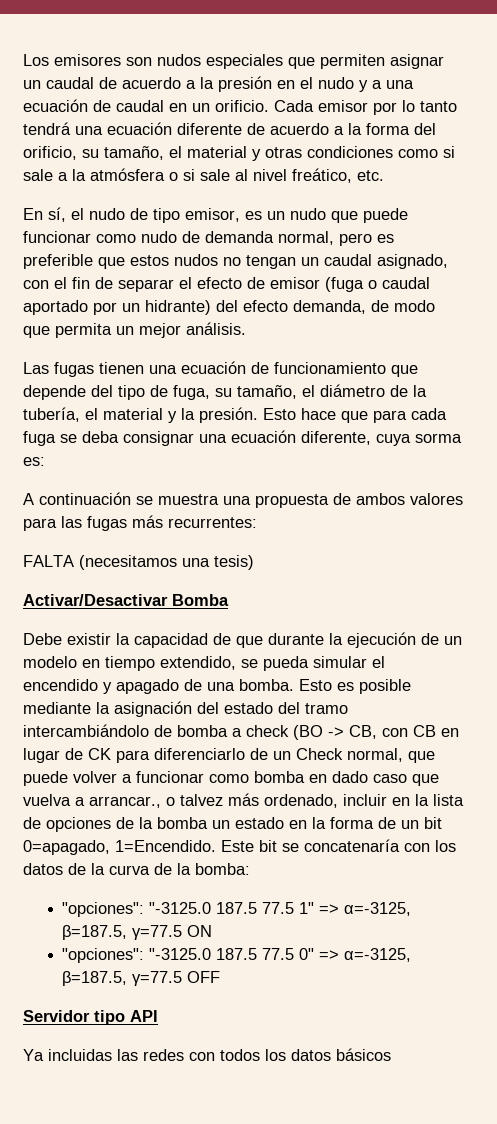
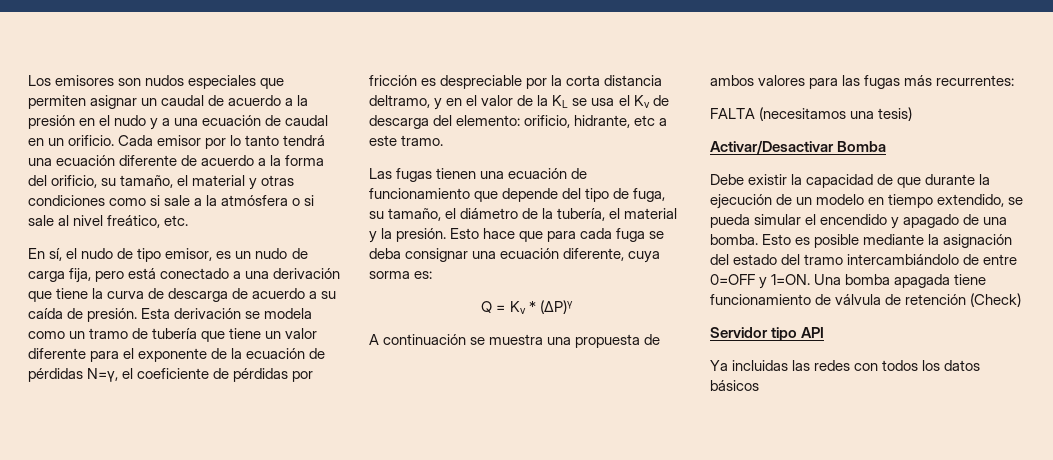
- En sí, el nudo de tipo emisor, es un nudo que puede funcionar como nudo de demanda normal, pero es preferible que estos nudos no tengan un caudal asignado, con el fin de separar el efecto de emisor (fuga o caudal aportado por un hidrante) del efecto demanda, de modo que permita un mejor análisis.
+ En sí, el nudo de tipo emisor, es un nudo de carga fija, pero está conectado a una derivación que tiene la curva de descarga de acuerdo a su caída de presión. Esta derivación se modela como un tramo de tubería que tiene un valor diferente para el exponente de la ecuación de pérdidas N=γ, el coeficiente de pérdidas por fricción es despreciable por la corta distancia deltramo, y en el valor de la KL se usa el Kv de descarga del elemento: orificio, hidrante, etc a este tramo.
+ Q = Kv * (∆P)γ
- Esto es posible mediante la asignación del estado del tramo intercambiándolo de bomba a check (BO -> CB, con CB en lugar de CK para diferenciarlo de un Check normal, que puede volver a funcionar como bomba en dado caso que vuelva a arrancar., o talvez más ordenado, incluir en la lista de opciones de la bomba un estado en la forma de un bit 0=apagado, 1=Encendido. Este bit se concatenaría con los datos de la curva de la bomba:
- "opciones": "-3125.0 187.5 77.5 1" => α=-3125, β=187.5, γ=77.5 ON
- "opciones": "-3125.0 187.5 77.5 0" => α=-3125, β=187.5, γ=77.5 OFF
+ Esto es posible mediante la asignación del estado del tramo intercambiándolo de entre 0=OFF y 1=ON. Una bomba apagada tiene funcionamiento de válvula de retención (Check)

